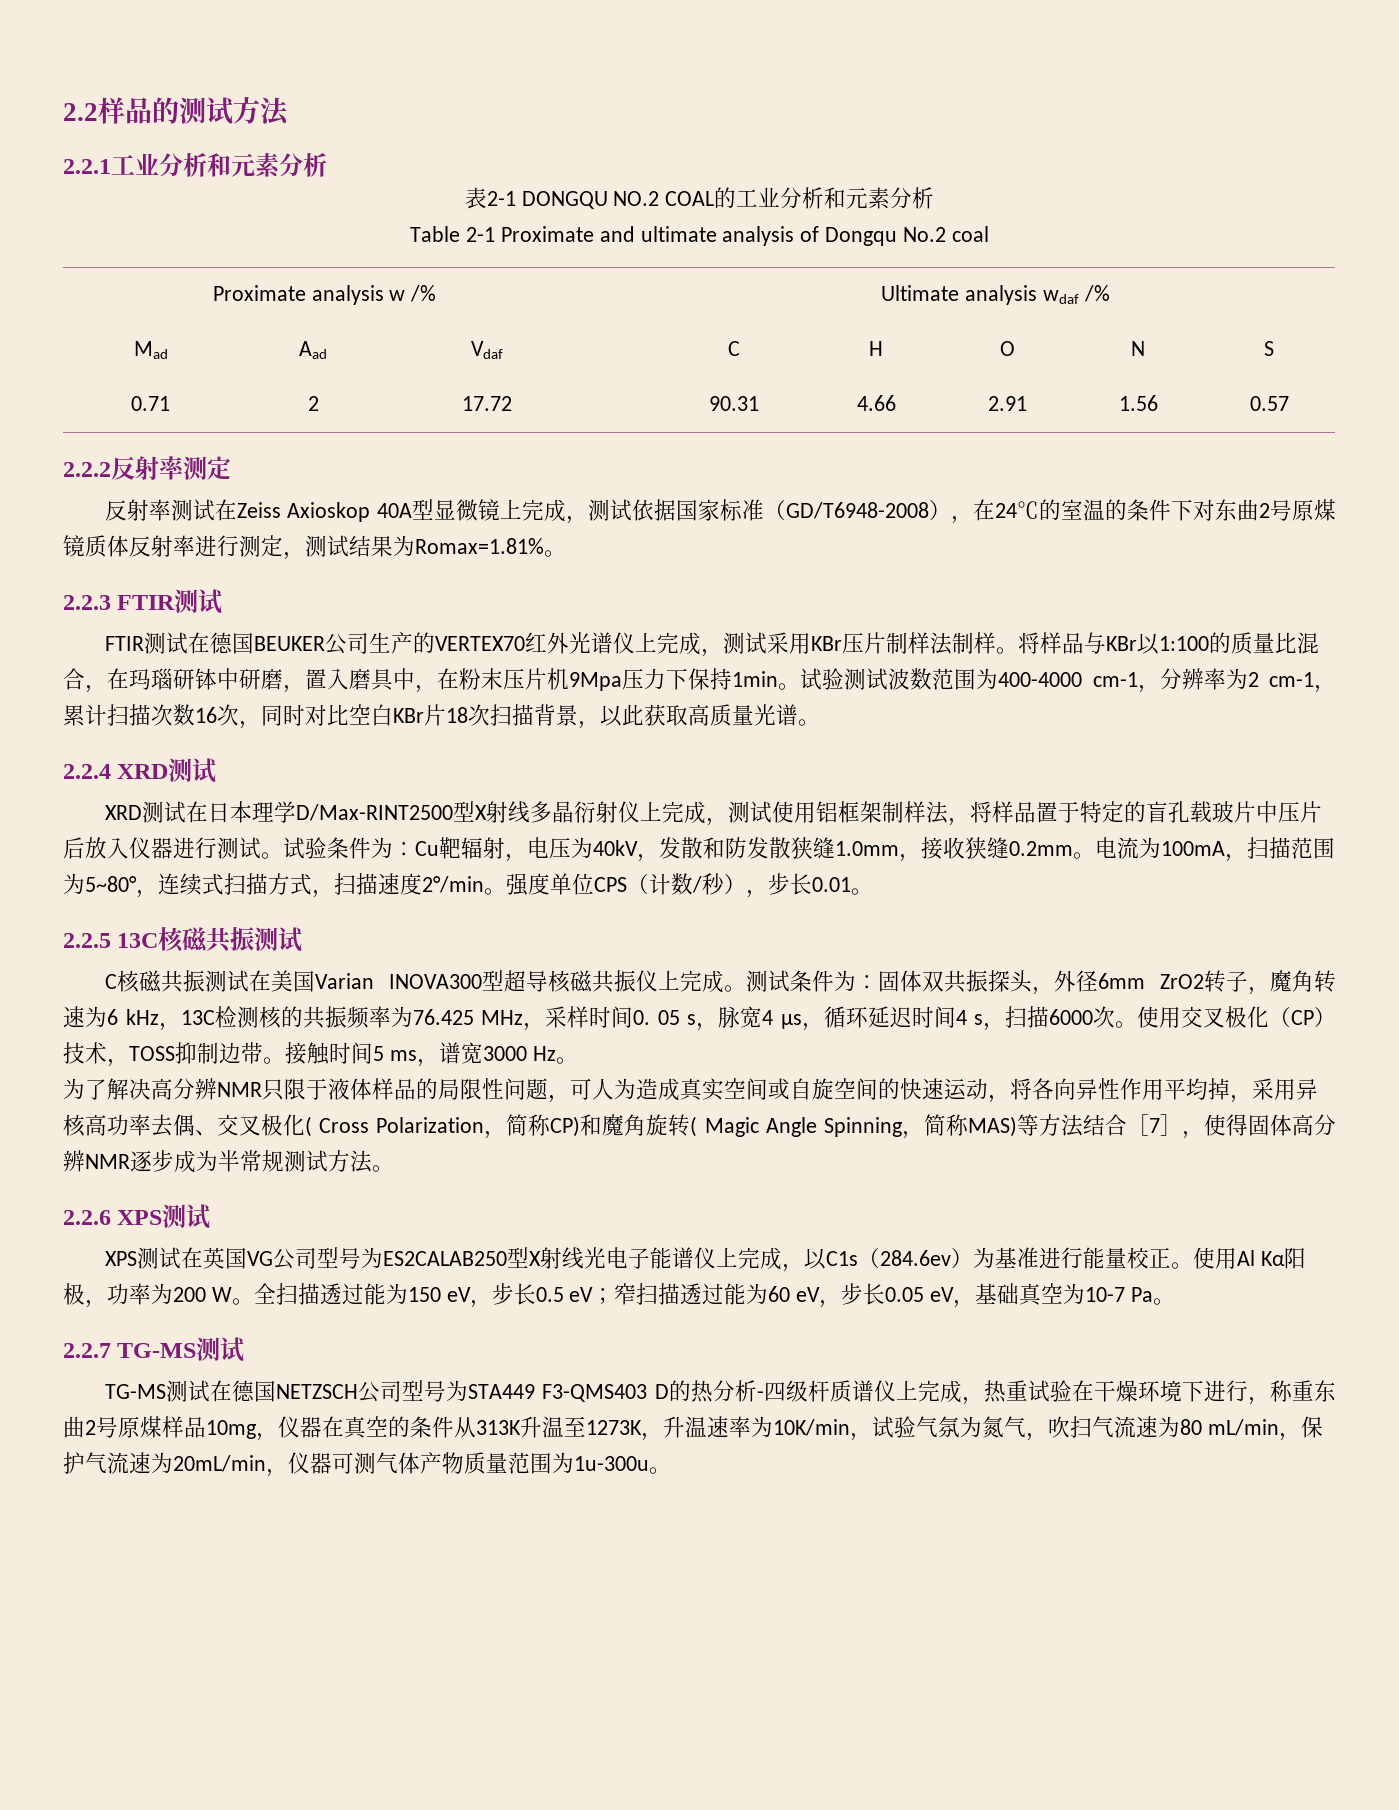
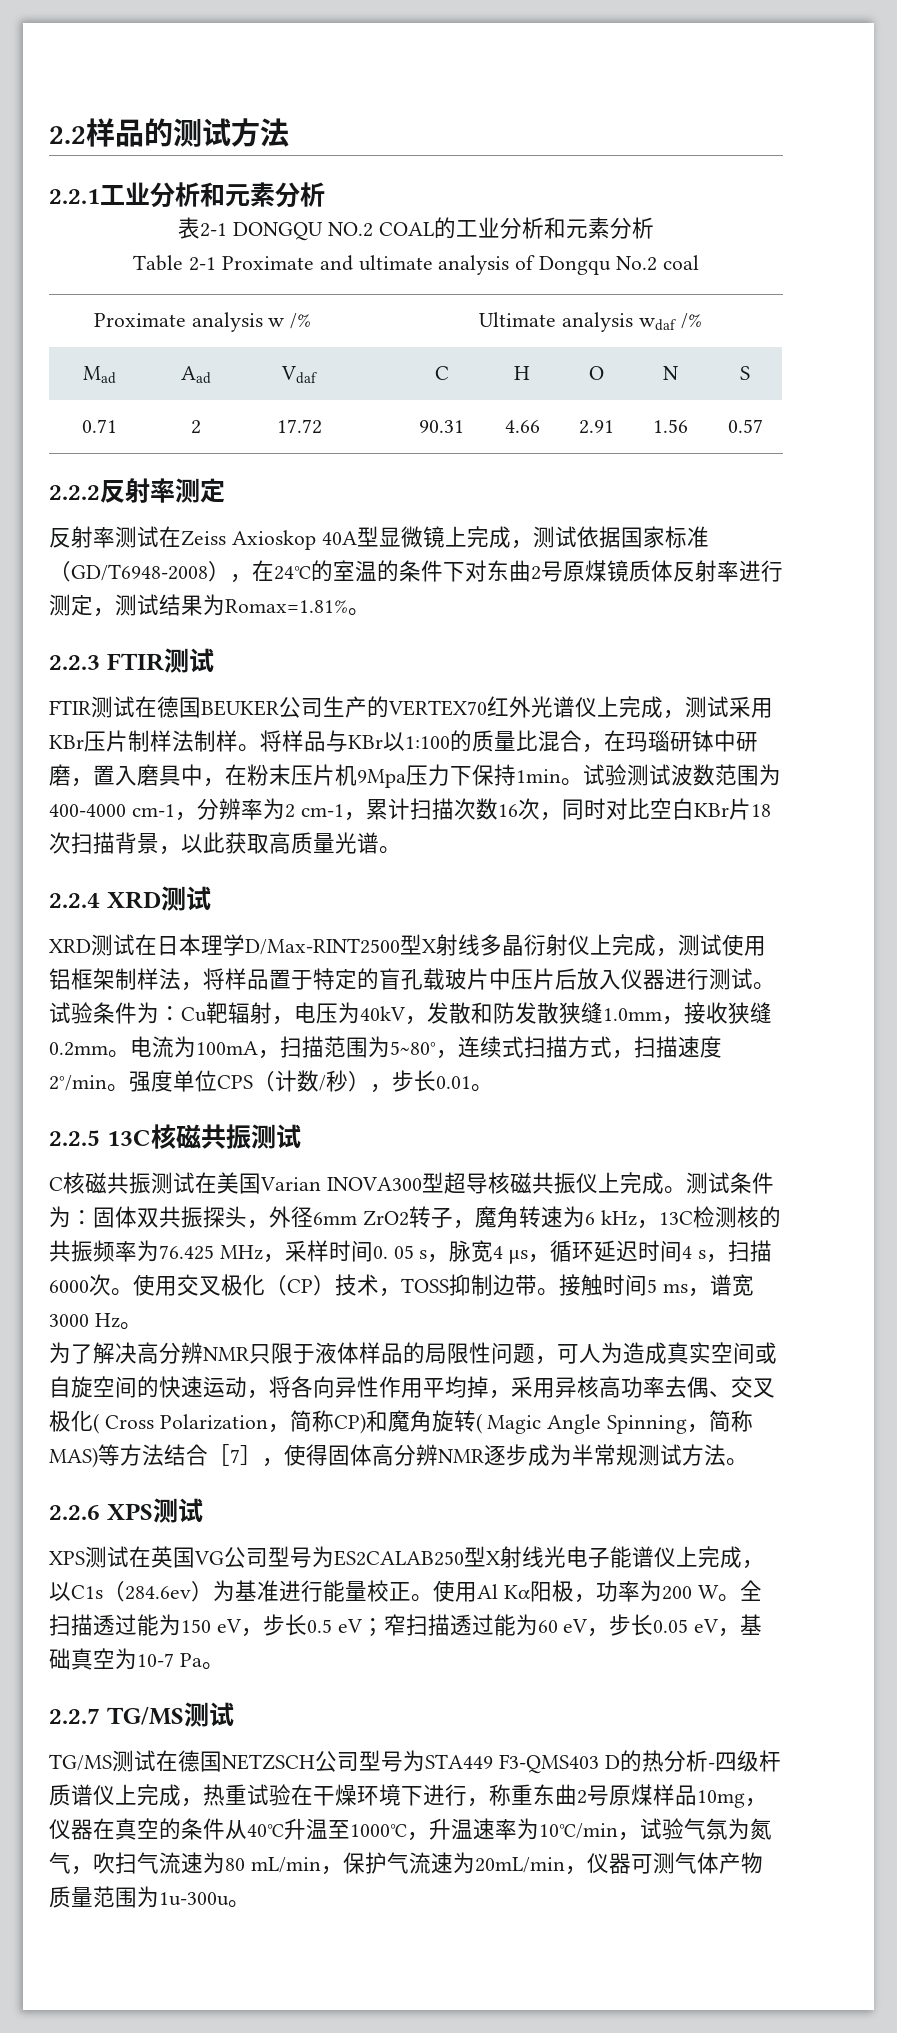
- 2.2.7 TG-MS测试
- TG-MS测试在德国NETZSCH公司型号为STA449 F3-QMS403 D的热分析-四级杆质谱仪上完成，热重试验在干燥环境下进行，称重东曲2号原煤样品10mg，仪器在真空的条件从313K升温至1273K，升温速率为10K/min，试验气氛为氮气，吹扫气流速为80 mL/min，保护气流速为20mL/min，仪器可测气体产物质量范围为1u-300u。
+ 2.2.7 TG/MS测试
+ TG/MS测试在德国NETZSCH公司型号为STA449 F3-QMS403 D的热分析-四级杆质谱仪上完成，热重试验在干燥环境下进行，称重东曲2号原煤样品10mg，仪器在真空的条件从40℃升温至1000℃，升温速率为10℃/min，试验气氛为氮气，吹扫气流速为80 mL/min，保护气流速为20mL/min，仪器可测气体产物质量范围为1u-300u。

